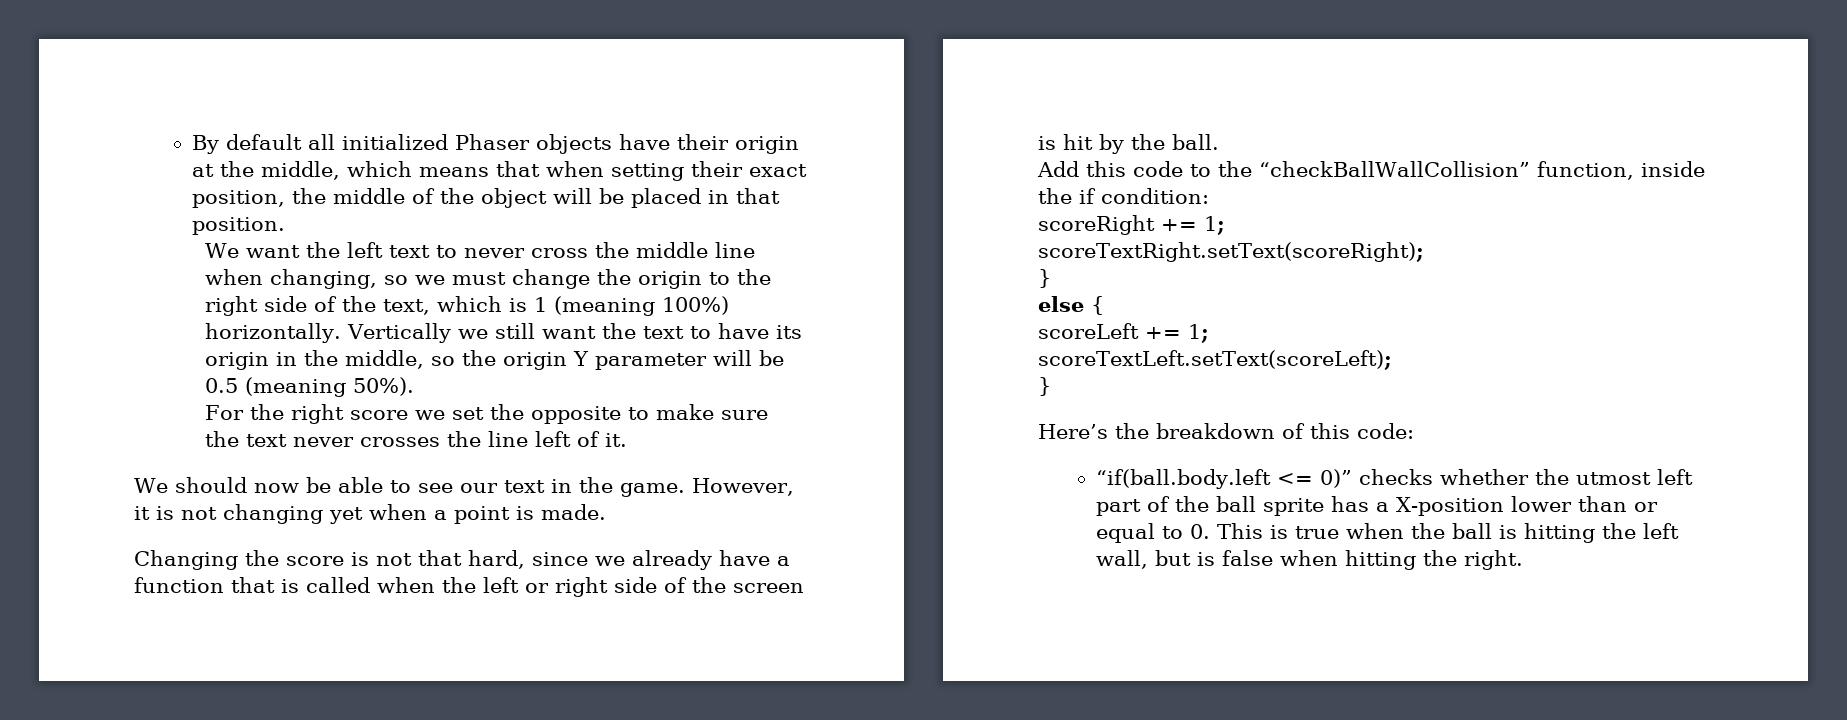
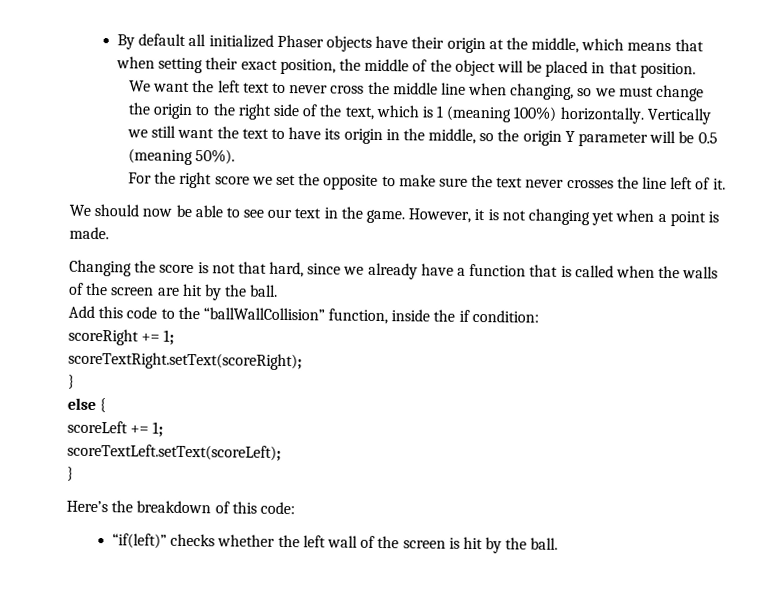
- Changing the score is not that hard, since we already have a function that is called when the left or right side of the screen is hit by the ball.
+ Changing the score is not that hard, since we already have a function that is called when the walls of the screen are hit by the ball.
- Add this code to the “checkBallWallCollision” function, inside the if condition:
+ Add this code to the “ballWallCollision” function, inside the if condition:
- “if(ball.body.left <= 0)” checks whether the utmost left part of the ball sprite has a X-position lower than or equal to 0. This is true when the ball is hitting the left wall, but is false when hitting the right.
+ “if(left)” checks whether the left wall of the screen is hit by the ball.

